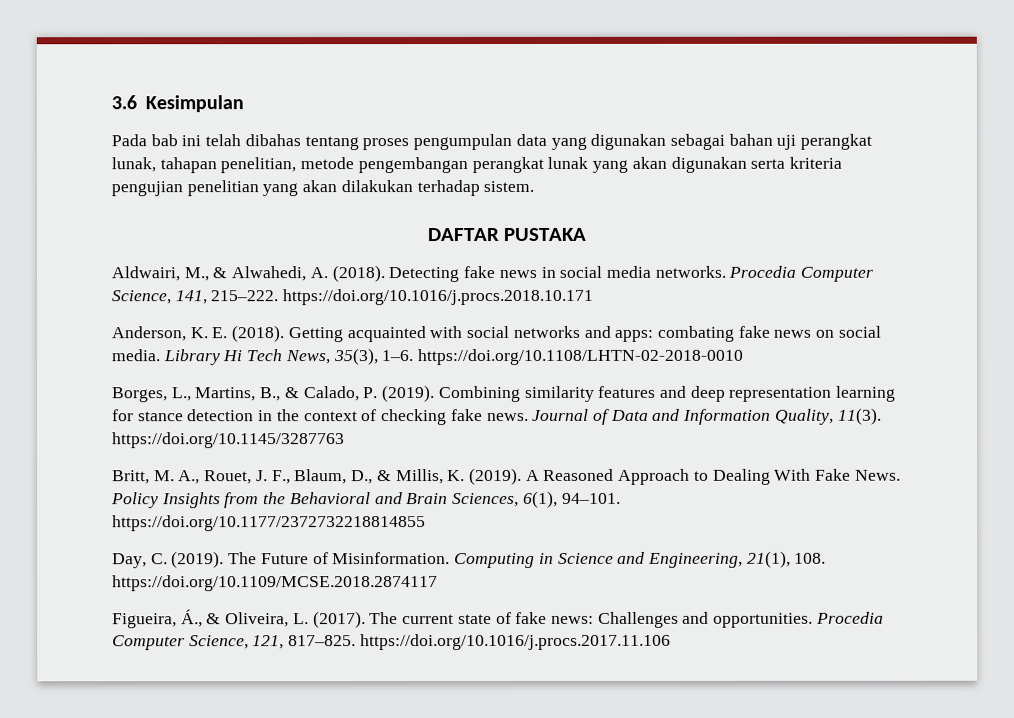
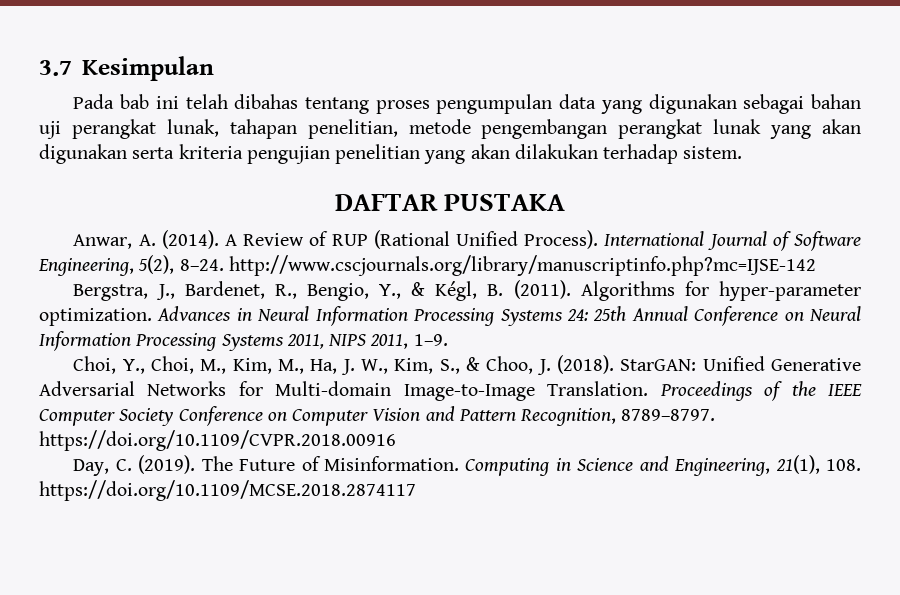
- 3.6 Kesimpulan
+ 3.7 Kesimpulan
- Aldwairi, M., & Alwahedi, A. (2018). Detecting fake news in social media networks. Procedia Computer Science, 141, 215–222. https://doi.org/10.1016/j.procs.2018.10.171
- Anderson, K. E. (2018). Getting acquainted with social networks and apps: combating fake news on social media. Library Hi Tech News, 35(3), 1–6. https://doi.org/10.1108/LHTN-02-2018-0010
- Borges, L., Martins, B., & Calado, P. (2019). Combining similarity features and deep representation learning for stance detection in the context of checking fake news. Journal of Data and Information Quality, 11(3). https://doi.org/10.1145/3287763
- Britt, M. A., Rouet, J. F., Blaum, D., & Millis, K. (2019). A Reasoned Approach to Dealing With Fake News. Policy Insights from the Behavioral and Brain Sciences, 6(1), 94–101. https://doi.org/10.1177/2372732218814855
+ Anwar, A. (2014). A Review of RUP (Rational Unified Process). International Journal of Software Engineering, 5(2), 8–24. http://www.cscjournals.org/library/manuscriptinfo.php?mc=IJSE-142
+ Bergstra, J., Bardenet, R., Bengio, Y., & Kégl, B. (2011). Algorithms for hyper-parameter optimization. Advances in Neural Information Processing Systems 24: 25th Annual Conference on Neural Information Processing Systems 2011, NIPS 2011, 1–9.
+ Choi, Y., Choi, M., Kim, M., Ha, J. W., Kim, S., & Choo, J. (2018). StarGAN: Unified Generative Adversarial Networks for Multi-domain Image-to-Image Translation. Proceedings of the IEEE Computer Society Conference on Computer Vision and Pattern Recognition, 8789–8797. https://doi.org/10.1109/CVPR.2018.00916
- Figueira, Á., & Oliveira, L. (2017). The current state of fake news: Challenges and opportunities. Procedia Computer Science, 121, 817–825. https://doi.org/10.1016/j.procs.2017.11.106

